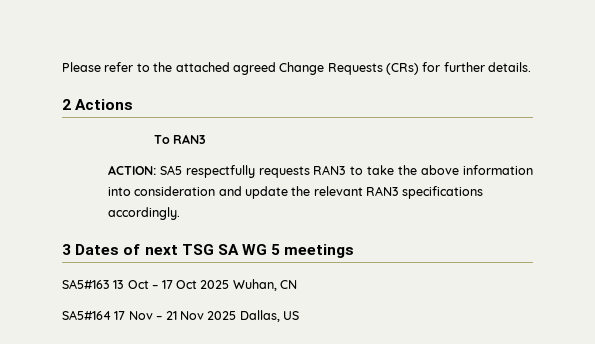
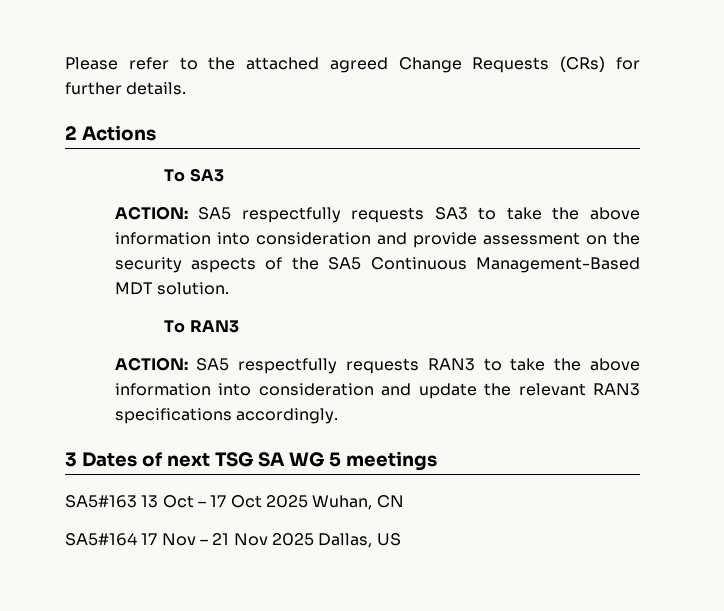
+ To SA3
+ ACTION: SA5 respectfully requests SA3 to take the above information into consideration and provide assessment on the security aspects of the SA5 Continuous Management-Based MDT solution.

